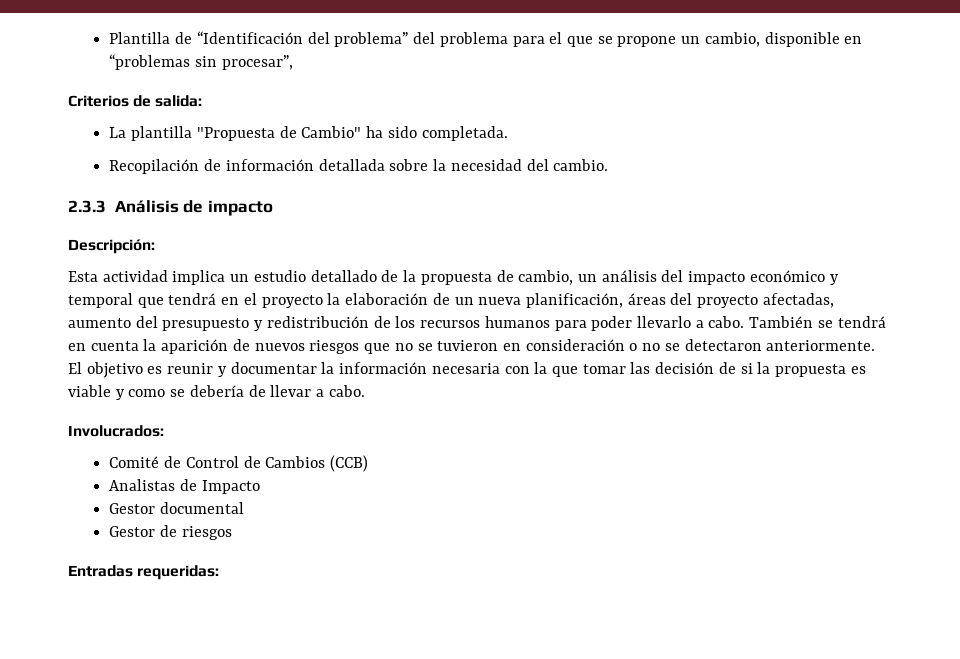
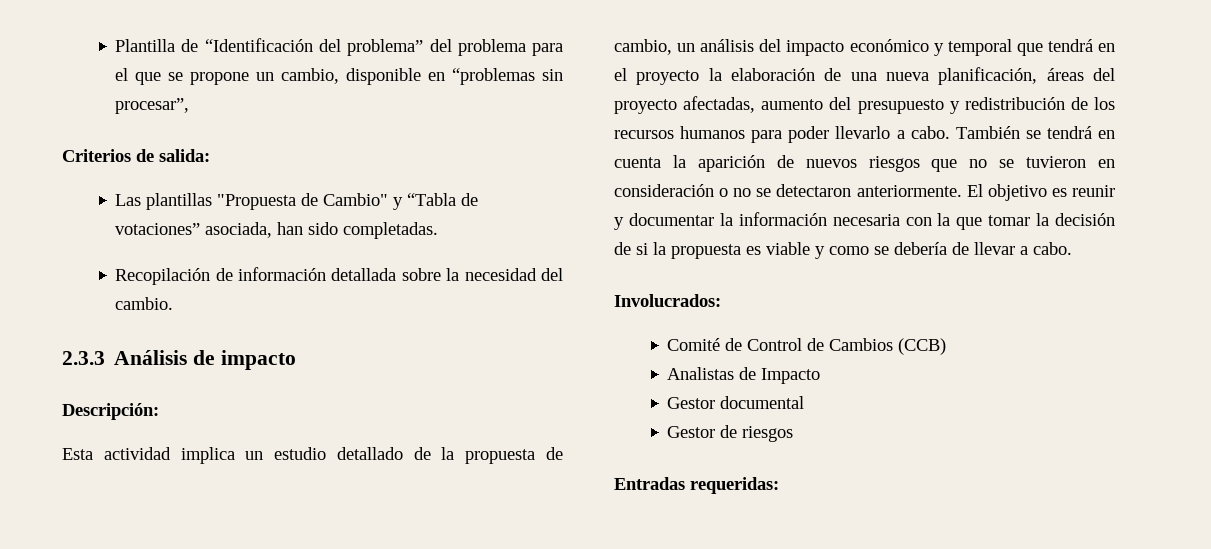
- La plantilla "Propuesta de Cambio" ha sido completada.
+ Las plantillas "Propuesta de Cambio" y “Tabla de votaciones” asociada, han sido completadas.
- Esta actividad implica un estudio detallado de la propuesta de cambio, un análisis del impacto económico y temporal que tendrá en el proyecto la elaboración de un nueva planificación, áreas del proyecto afectadas, aumento del presupuesto y redistribución de los recursos humanos para poder llevarlo a cabo.
+ Esta actividad implica un estudio detallado de la propuesta de cambio, un análisis del impacto económico y temporal que tendrá en el proyecto la elaboración de una nueva planificación, áreas del proyecto afectadas, aumento del presupuesto y redistribución de los recursos humanos para poder llevarlo a cabo.
- El objetivo es reunir y documentar la información necesaria con la que tomar las decisión de si la propuesta es viable y como se debería de llevar a cabo.
+ El objetivo es reunir y documentar la información necesaria con la que tomar la decisión de si la propuesta es viable y como se debería de llevar a cabo.

